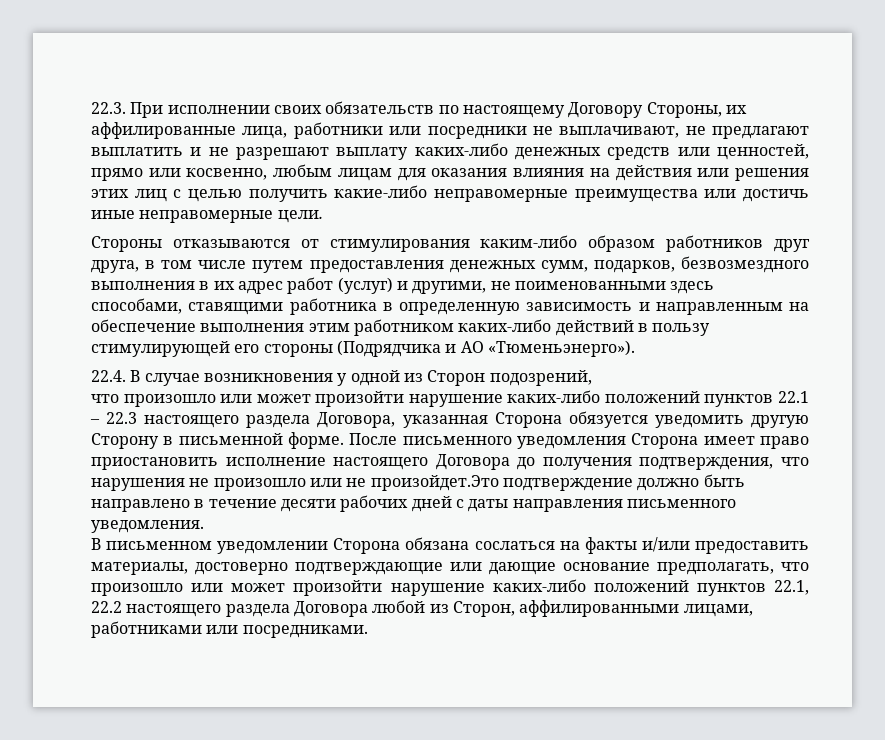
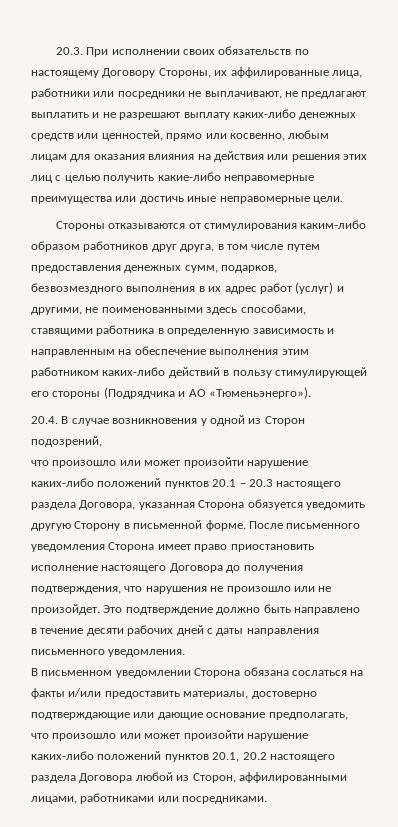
- 22.3. При исполнении своих обязательств по настоящему Договору Стороны, их аффилированные лица, работники или посредники не выплачивают, не предлагают выплатить и не разрешают выплату каких-либо денежных средств или ценностей, прямо или косвенно, любым лицам для оказания влияния на действия или решения этих лиц с целью получить какие-либо неправомерные преимущества или достичь иные неправомерные цели.
+ 20.3. При исполнении своих обязательств по настоящему Договору Стороны, их аффилированные лица, работники или посредники не выплачивают, не предлагают выплатить и не разрешают выплату каких-либо денежных средств или ценностей, прямо или косвенно, любым лицам для оказания влияния на действия или решения этих лиц с целью получить какие-либо неправомерные преимущества или достичь иные неправомерные цели.
- 22.4. В случае возникновения у одной из Сторон подозрений,
+ 20.4. В случае возникновения у одной из Сторон подозрений,
- что произошло или может произойти нарушение каких-либо положений пунктов 22.1 – 22.3 настоящего раздела Договора, указанная Сторона обязуется уведомить другую Сторону в письменной форме.
+ что произошло или может произойти нарушение каких-либо положений пунктов 20.1 – 20.3 настоящего раздела Договора, указанная Сторона обязуется уведомить другую Сторону в письменной форме.
- После письменного уведомления Сторона имеет право приостановить исполнение настоящего Договора до получения подтверждения, что нарушения не произошло или не произойдет.Это подтверждение должно быть направлено в течение десяти рабочих дней с даты направления письменного уведомления.
+ После письменного уведомления Сторона имеет право приостановить исполнение настоящего Договора до получения подтверждения, что нарушения не произошло или не произойдет. Это подтверждение должно быть направлено в течение десяти рабочих дней с даты направления письменного уведомления.
- В письменном уведомлении Сторона обязана сослаться на факты и/или предоставить материалы, достоверно подтверждающие или дающие основание предполагать, что произошло или может произойти нарушение каких-либо положений пунктов 22.1, 22.2 настоящего раздела Договора любой из Сторон, аффилированными лицами, работниками или посредниками.
+ В письменном уведомлении Сторона обязана сослаться на факты и/или предоставить материалы, достоверно подтверждающие или дающие основание предполагать, что произошло или может произойти нарушение каких-либо положений пунктов 20.1, 20.2 настоящего раздела Договора любой из Сторон, аффилированными лицами, работниками или посредниками.

